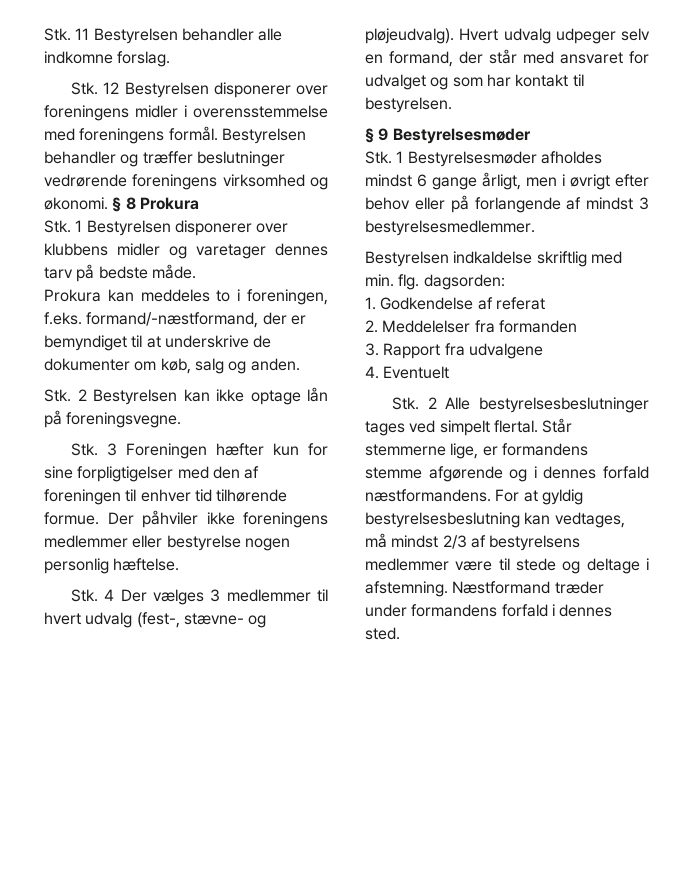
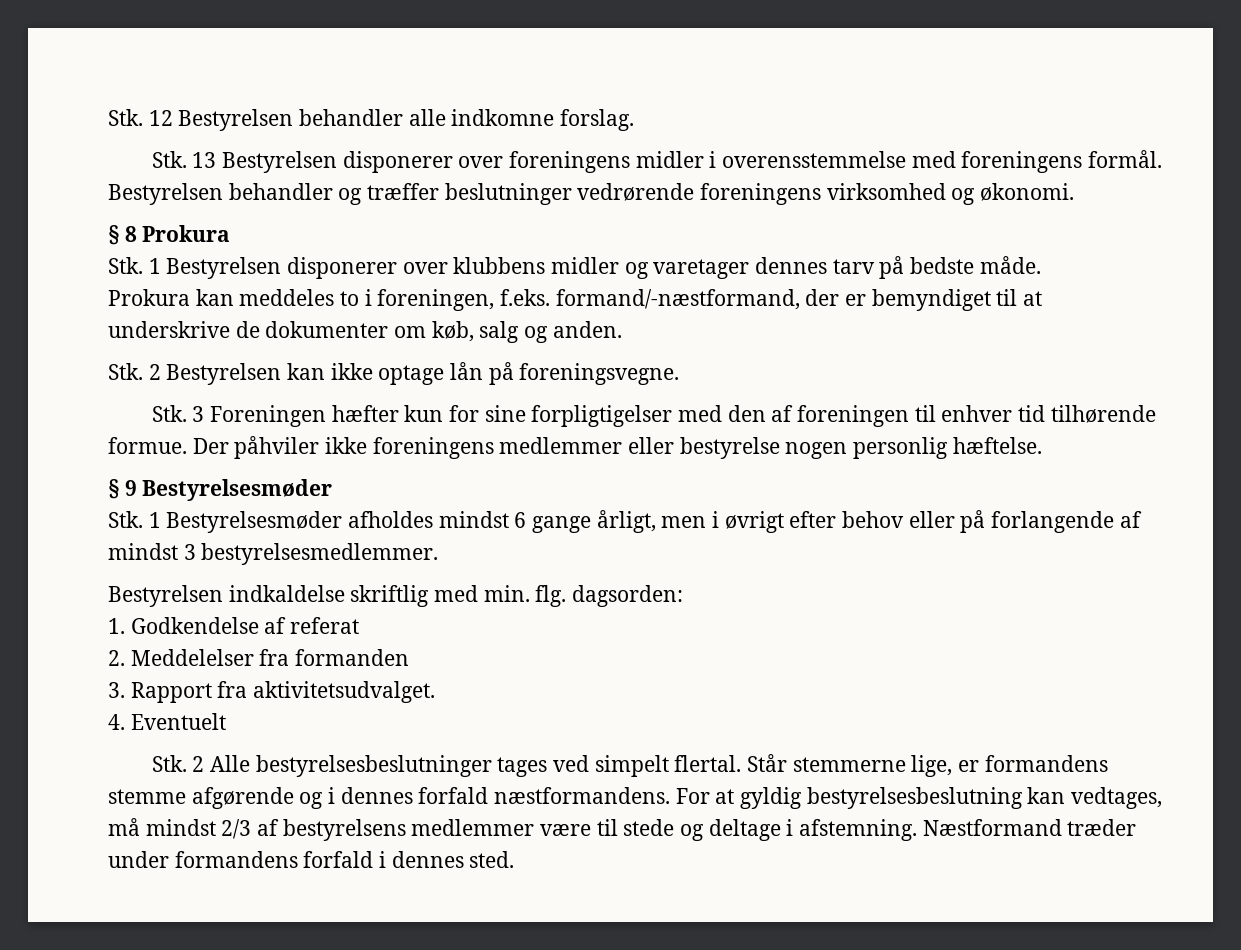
- Stk. 11 Bestyrelsen behandler alle indkomne forslag.
+ Stk. 12 Bestyrelsen behandler alle indkomne forslag.
- Stk. 12 Bestyrelsen disponerer over foreningens midler i overensstemmelse med foreningens formål.
+ Stk. 13 Bestyrelsen disponerer over foreningens midler i overensstemmelse med foreningens formål.
- Bestyrelsen behandler og træffer beslutninger vedrørende foreningens virksomhed og økonomi. § 8 Prokura
+ Bestyrelsen behandler og træffer beslutninger vedrørende foreningens virksomhed og økonomi.
+ § 8 Prokura
- Stk. 4 Der vælges 3 medlemmer til hvert udvalg (fest-, stævne- og pløjeudvalg). Hvert udvalg udpeger selv en formand, der står med ansvaret for udvalget og som har kontakt til bestyrelsen.
- 3. Rapport fra udvalgene
+ 3. Rapport fra aktivitetsudvalget.

